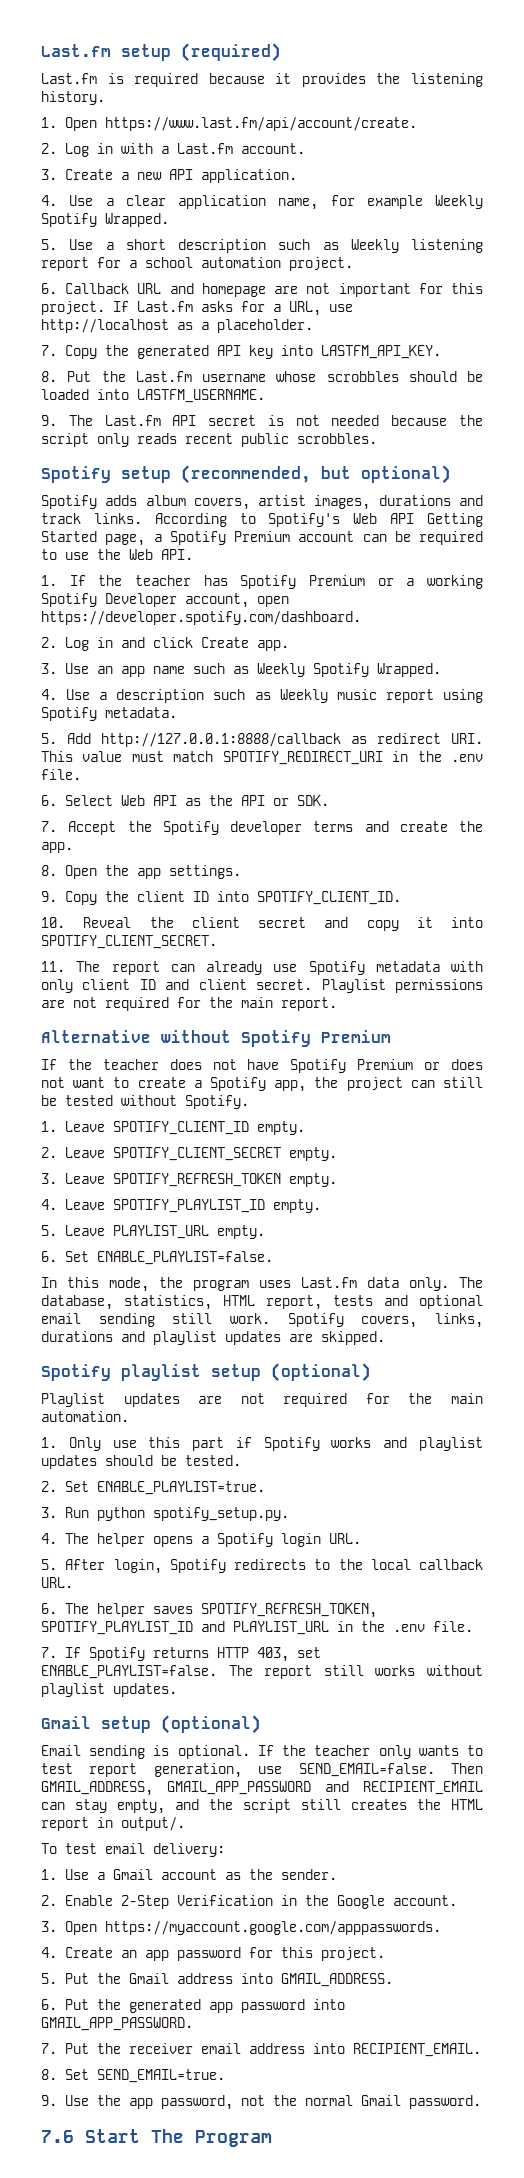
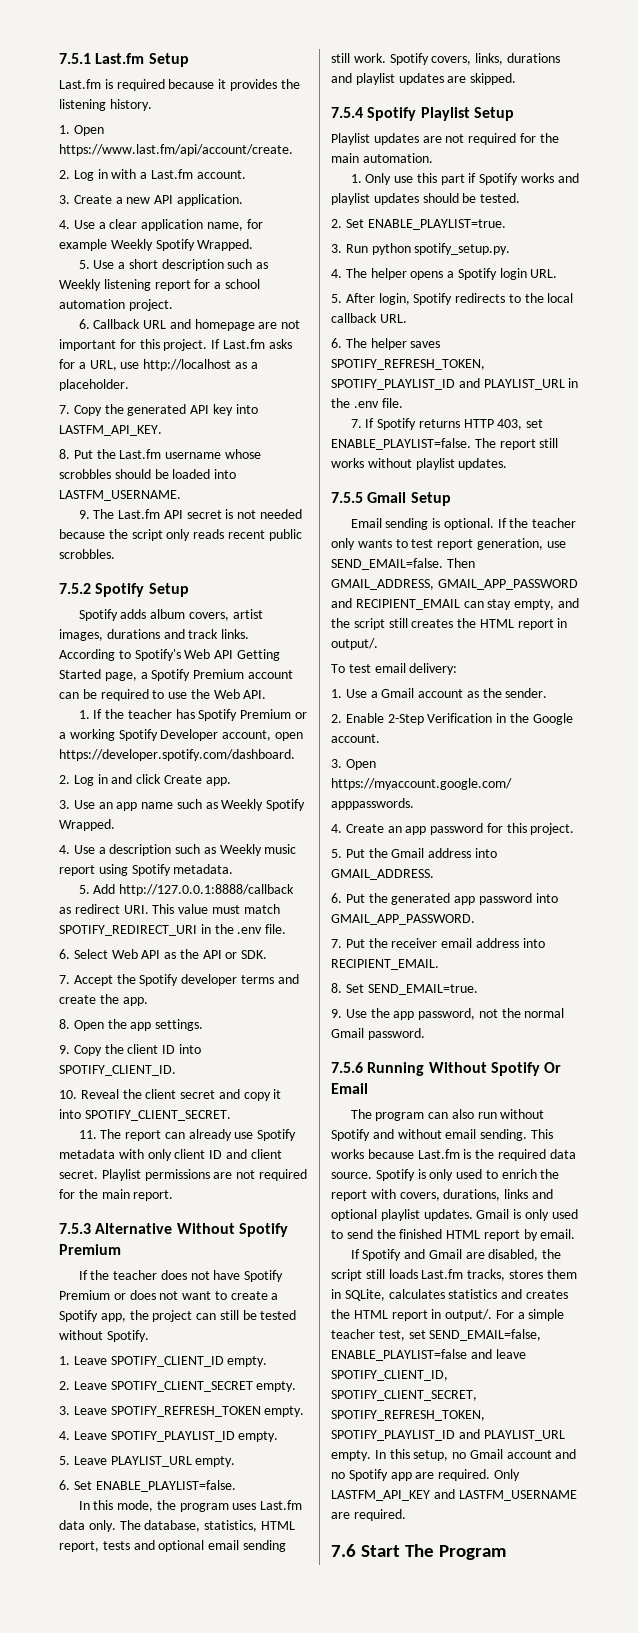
- Last.fm setup (required)
+ 7.5.1 Last.fm Setup
- Spotify setup (recommended, but optional)
+ 7.5.2 Spotify Setup
- Alternative without Spotify Premium
+ 7.5.3 Alternative Without Spotify Premium
- Spotify playlist setup (optional)
+ 7.5.4 Spotify Playlist Setup
- Gmail setup (optional)
+ 7.5.5 Gmail Setup
+ 7.5.6 Running Without Spotify Or Email
+ The program can also run without Spotify and without email sending. This works because Last.fm is the required data source. Spotify is only used to enrich the report with covers, durations, links and optional playlist updates. Gmail is only used to send the finished HTML report by email.
+ If Spotify and Gmail are disabled, the script still loads Last.fm tracks, stores them in SQLite, calculates statistics and creates the HTML report in output/. For a simple teacher test, set SEND_EMAIL=false, ENABLE_PLAYLIST=false and leave SPOTIFY_CLIENT_ID, SPOTIFY_CLIENT_SECRET, SPOTIFY_REFRESH_TOKEN, SPOTIFY_PLAYLIST_ID and PLAYLIST_URL empty. In this setup, no Gmail account and no Spotify app are required. Only LASTFM_API_KEY and LASTFM_USERNAME are required.

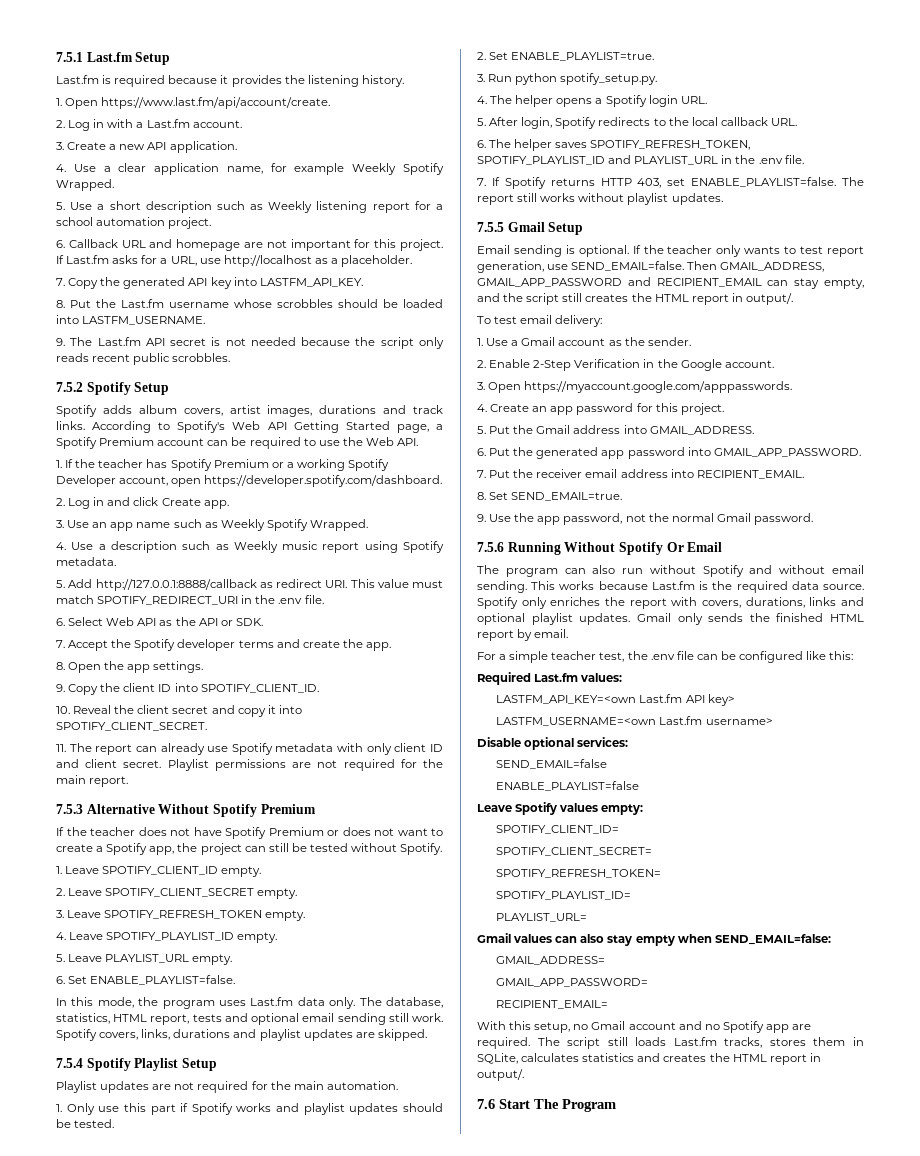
- Spotify is only used to enrich the report with covers, durations, links and optional playlist updates.
+ Spotify only enriches the report with covers, durations, links and optional playlist updates.
- Gmail is only used to send the finished HTML report by email.
+ Gmail only sends the finished HTML report by email.
- If Spotify and Gmail are disabled, the script still loads Last.fm tracks, stores them in SQLite, calculates statistics and creates the HTML report in output/. For a simple teacher test, set SEND_EMAIL=false, ENABLE_PLAYLIST=false and leave SPOTIFY_CLIENT_ID, SPOTIFY_CLIENT_SECRET, SPOTIFY_REFRESH_TOKEN, SPOTIFY_PLAYLIST_ID and PLAYLIST_URL empty. In this setup, no Gmail account and no Spotify app are required. Only LASTFM_API_KEY and LASTFM_USERNAME are required.
+ For a simple teacher test, the .env file can be configured like this:
+ Required Last.fm values:
+ LASTFM_API_KEY=<own Last.fm API key>
+ LASTFM_USERNAME=<own Last.fm username>
+ Disable optional services:
+ SEND_EMAIL=false
+ ENABLE_PLAYLIST=false
+ Leave Spotify values empty:
+ SPOTIFY_CLIENT_ID=
+ SPOTIFY_CLIENT_SECRET=
+ SPOTIFY_REFRESH_TOKEN=
+ SPOTIFY_PLAYLIST_ID=
+ PLAYLIST_URL=
+ Gmail values can also stay empty when SEND_EMAIL=false:
+ GMAIL_ADDRESS=
+ GMAIL_APP_PASSWORD=
+ RECIPIENT_EMAIL=
+ With this setup, no Gmail account and no Spotify app are required. The script still loads Last.fm tracks, stores them in SQLite, calculates statistics and creates the HTML report in output/.

